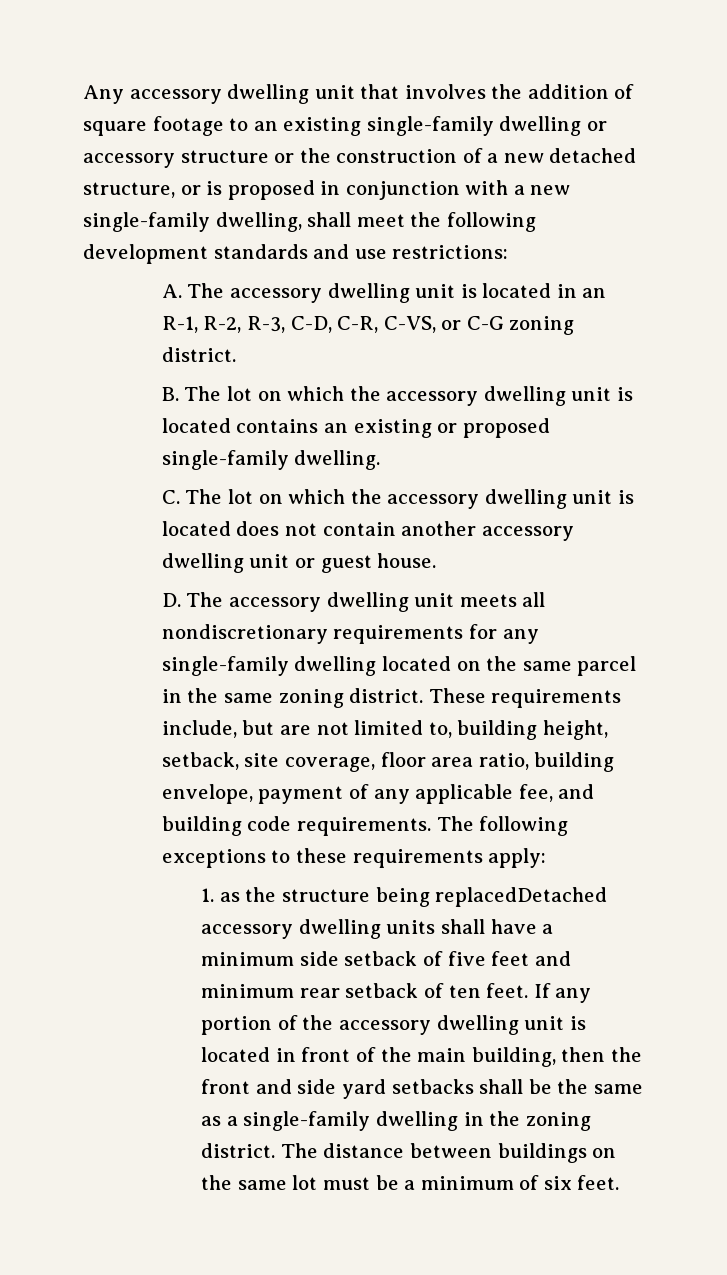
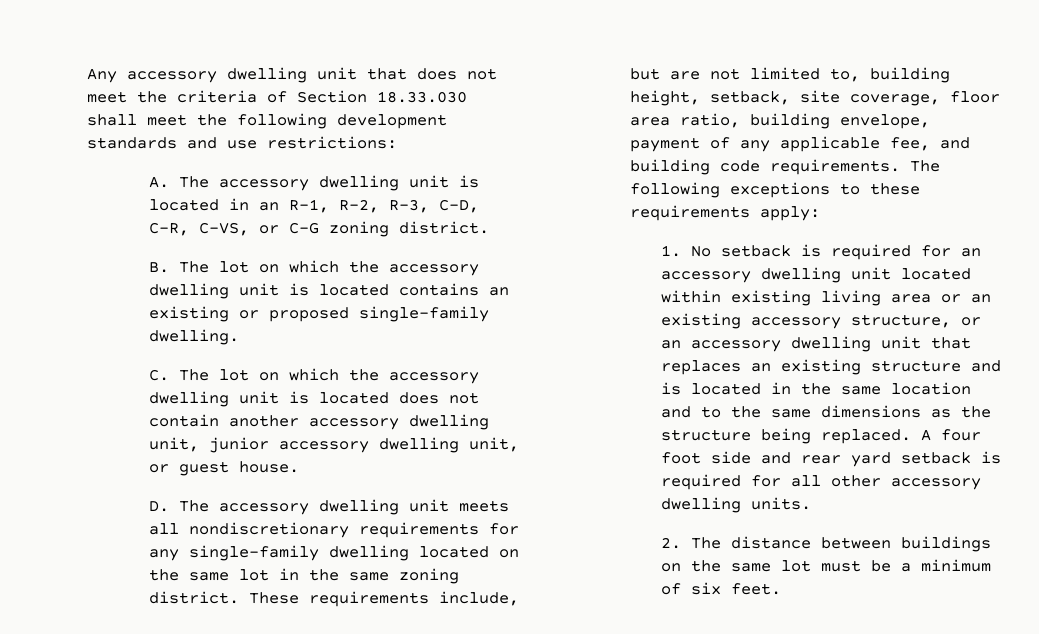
- Any accessory dwelling unit that involves the addition of square footage to an existing single-family dwelling or accessory structure or the construction of a new detached structure, or is proposed in conjunction with a new single-family dwelling, shall meet the following development standards and use restrictions:
+ Any accessory dwelling unit that does not meet the criteria of Section 18.33.030 shall meet the following development standards and use restrictions:
- C. The lot on which the accessory dwelling unit is located does not contain another accessory dwelling unit or guest house.
+ C. The lot on which the accessory dwelling unit is located does not contain another accessory dwelling unit, junior accessory dwelling unit, or guest house.
- D. The accessory dwelling unit meets all nondiscretionary requirements for any single-family dwelling located on the same parcel in the same zoning district.
+ D. The accessory dwelling unit meets all nondiscretionary requirements for any single-family dwelling located on the same lot in the same zoning district.
- 1. as the structure being replacedDetached accessory dwelling units shall have a minimum side setback of five feet and minimum rear setback of ten feet. If any portion of the accessory dwelling unit is located in front of the main building, then the front and side yard setbacks shall be the same as a single-family dwelling in the zoning district. The distance between buildings on the same lot must be a minimum of six feet.
+ 1. No setback is required for an accessory dwelling unit located within existing living area or an existing accessory structure, or an accessory dwelling unit that replaces an existing structure and is located in the same location and to the same dimensions as the structure being replaced. A four foot side and rear yard setback is required for all other accessory dwelling units.
+ 2. The distance between buildings on the same lot must be a minimum of six feet.

